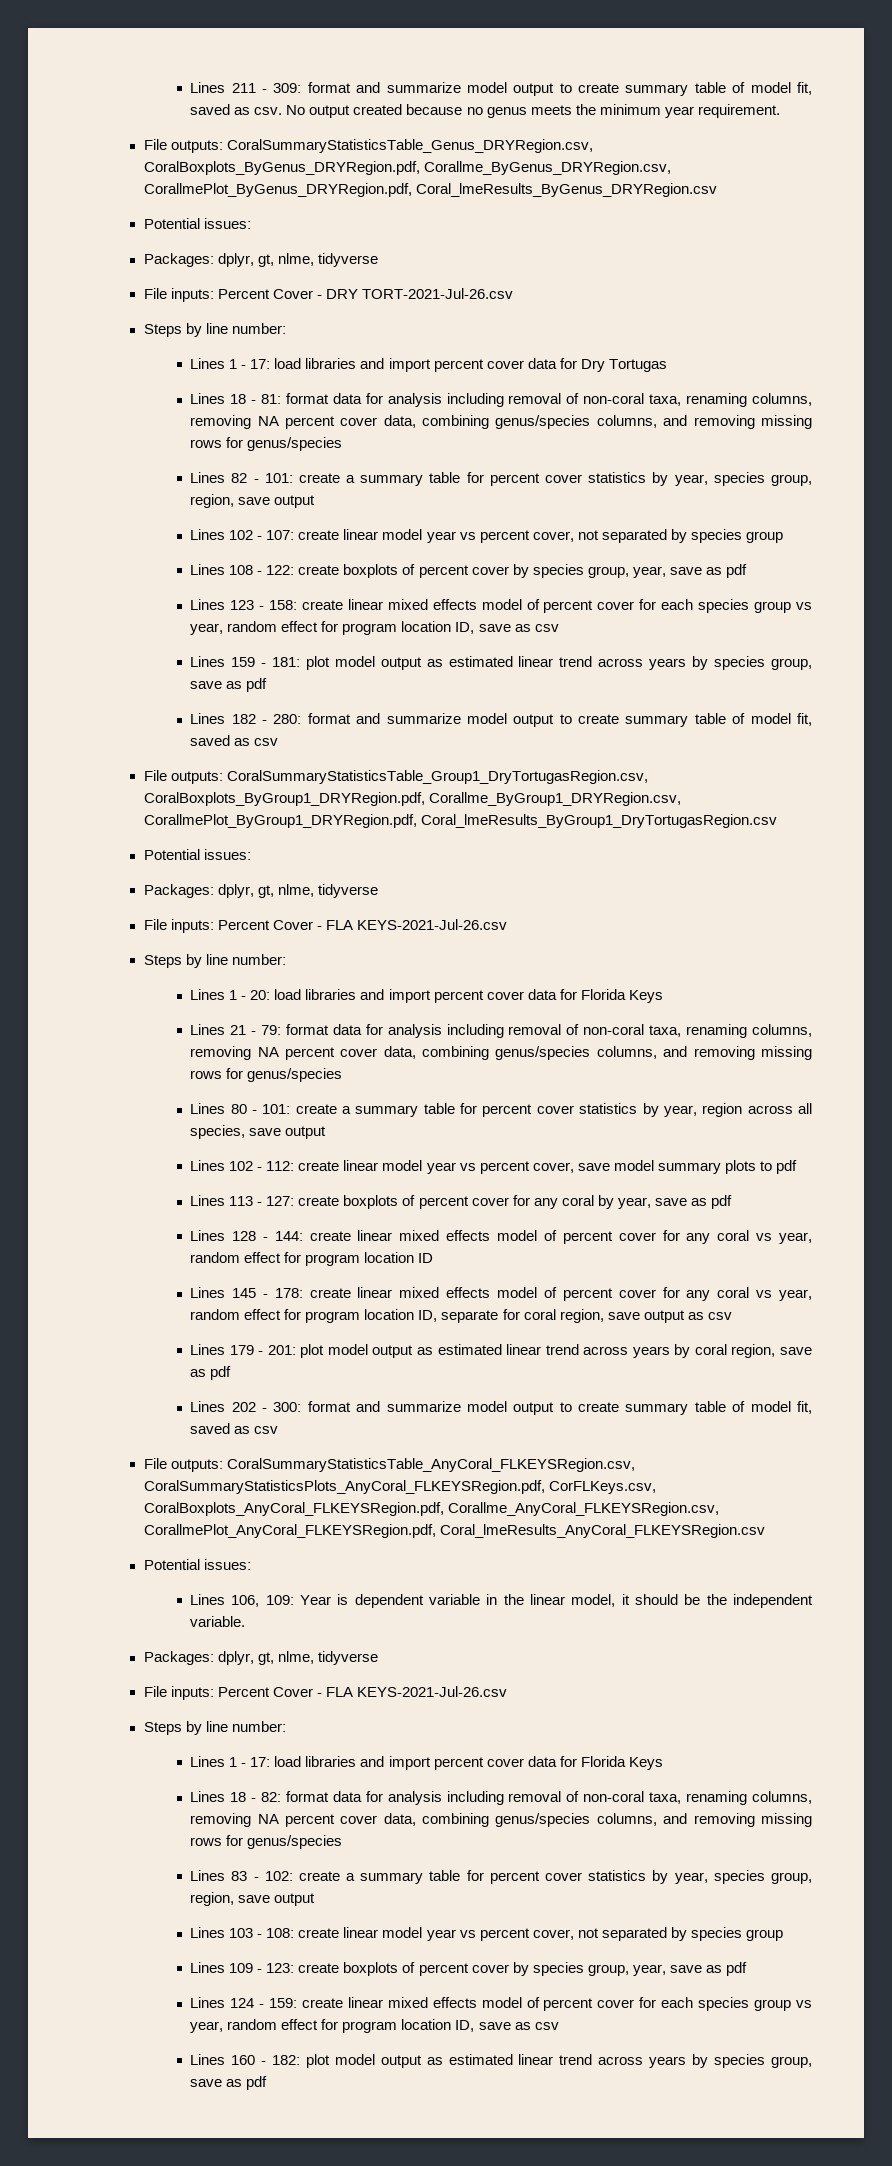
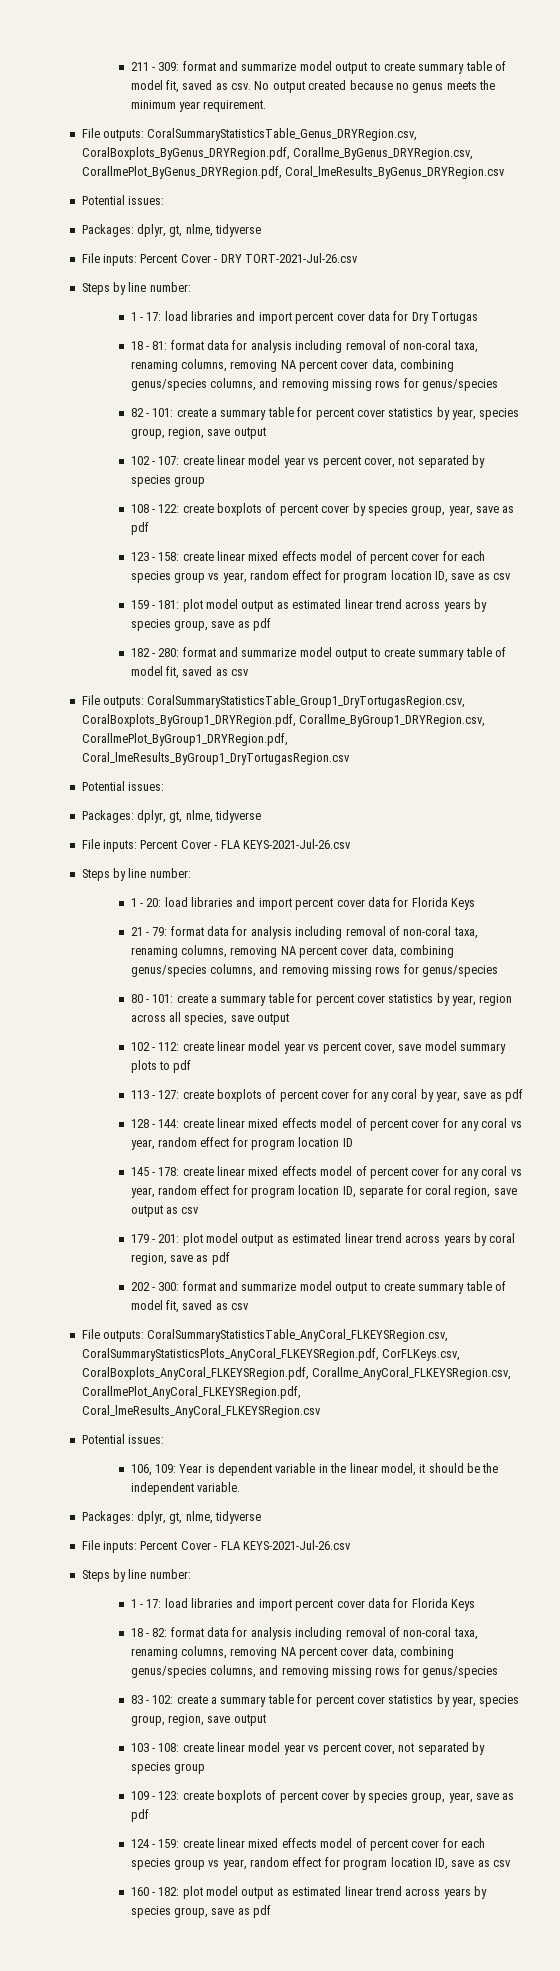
- Lines 211 - 309: format and summarize model output to create summary table of model fit, saved as csv.
+ 211 - 309: format and summarize model output to create summary table of model fit, saved as csv.
- Lines 1 - 17: load libraries and import percent cover data for Dry Tortugas
+ 1 - 17: load libraries and import percent cover data for Dry Tortugas
- Lines 18 - 81: format data for analysis including removal of non-coral taxa, renaming columns, removing NA percent cover data, combining genus/species columns, and removing missing rows for genus/species
+ 18 - 81: format data for analysis including removal of non-coral taxa, renaming columns, removing NA percent cover data, combining genus/species columns, and removing missing rows for genus/species
- Lines 82 - 101: create a summary table for percent cover statistics by year, species group, region, save output
+ 82 - 101: create a summary table for percent cover statistics by year, species group, region, save output
- Lines 102 - 107: create linear model year vs percent cover, not separated by species group
+ 102 - 107: create linear model year vs percent cover, not separated by species group
- Lines 108 - 122: create boxplots of percent cover by species group, year, save as pdf
+ 108 - 122: create boxplots of percent cover by species group, year, save as pdf
- Lines 123 - 158: create linear mixed effects model of percent cover for each species group vs year, random effect for program location ID, save as csv
+ 123 - 158: create linear mixed effects model of percent cover for each species group vs year, random effect for program location ID, save as csv
- Lines 159 - 181: plot model output as estimated linear trend across years by species group, save as pdf
+ 159 - 181: plot model output as estimated linear trend across years by species group, save as pdf
- Lines 182 - 280: format and summarize model output to create summary table of model fit, saved as csv
+ 182 - 280: format and summarize model output to create summary table of model fit, saved as csv
- Lines 1 - 20: load libraries and import percent cover data for Florida Keys
+ 1 - 20: load libraries and import percent cover data for Florida Keys
- Lines 21 - 79: format data for analysis including removal of non-coral taxa, renaming columns, removing NA percent cover data, combining genus/species columns, and removing missing rows for genus/species
+ 21 - 79: format data for analysis including removal of non-coral taxa, renaming columns, removing NA percent cover data, combining genus/species columns, and removing missing rows for genus/species
- Lines 80 - 101: create a summary table for percent cover statistics by year, region across all species, save output
+ 80 - 101: create a summary table for percent cover statistics by year, region across all species, save output
- Lines 102 - 112: create linear model year vs percent cover, save model summary plots to pdf
+ 102 - 112: create linear model year vs percent cover, save model summary plots to pdf
- Lines 113 - 127: create boxplots of percent cover for any coral by year, save as pdf
+ 113 - 127: create boxplots of percent cover for any coral by year, save as pdf
- Lines 128 - 144: create linear mixed effects model of percent cover for any coral vs year, random effect for program location ID
+ 128 - 144: create linear mixed effects model of percent cover for any coral vs year, random effect for program location ID
- Lines 145 - 178: create linear mixed effects model of percent cover for any coral vs year, random effect for program location ID, separate for coral region, save output as csv
+ 145 - 178: create linear mixed effects model of percent cover for any coral vs year, random effect for program location ID, separate for coral region, save output as csv
- Lines 179 - 201: plot model output as estimated linear trend across years by coral region, save as pdf
+ 179 - 201: plot model output as estimated linear trend across years by coral region, save as pdf
- Lines 202 - 300: format and summarize model output to create summary table of model fit, saved as csv
+ 202 - 300: format and summarize model output to create summary table of model fit, saved as csv
- Lines 106, 109: Year is dependent variable in the linear model, it should be the independent variable.
+ 106, 109: Year is dependent variable in the linear model, it should be the independent variable.
- Lines 1 - 17: load libraries and import percent cover data for Florida Keys
+ 1 - 17: load libraries and import percent cover data for Florida Keys
- Lines 18 - 82: format data for analysis including removal of non-coral taxa, renaming columns, removing NA percent cover data, combining genus/species columns, and removing missing rows for genus/species
+ 18 - 82: format data for analysis including removal of non-coral taxa, renaming columns, removing NA percent cover data, combining genus/species columns, and removing missing rows for genus/species
- Lines 83 - 102: create a summary table for percent cover statistics by year, species group, region, save output
+ 83 - 102: create a summary table for percent cover statistics by year, species group, region, save output
- Lines 103 - 108: create linear model year vs percent cover, not separated by species group
+ 103 - 108: create linear model year vs percent cover, not separated by species group
- Lines 109 - 123: create boxplots of percent cover by species group, year, save as pdf
+ 109 - 123: create boxplots of percent cover by species group, year, save as pdf
- Lines 124 - 159: create linear mixed effects model of percent cover for each species group vs year, random effect for program location ID, save as csv
+ 124 - 159: create linear mixed effects model of percent cover for each species group vs year, random effect for program location ID, save as csv
- Lines 160 - 182: plot model output as estimated linear trend across years by species group, save as pdf
+ 160 - 182: plot model output as estimated linear trend across years by species group, save as pdf

